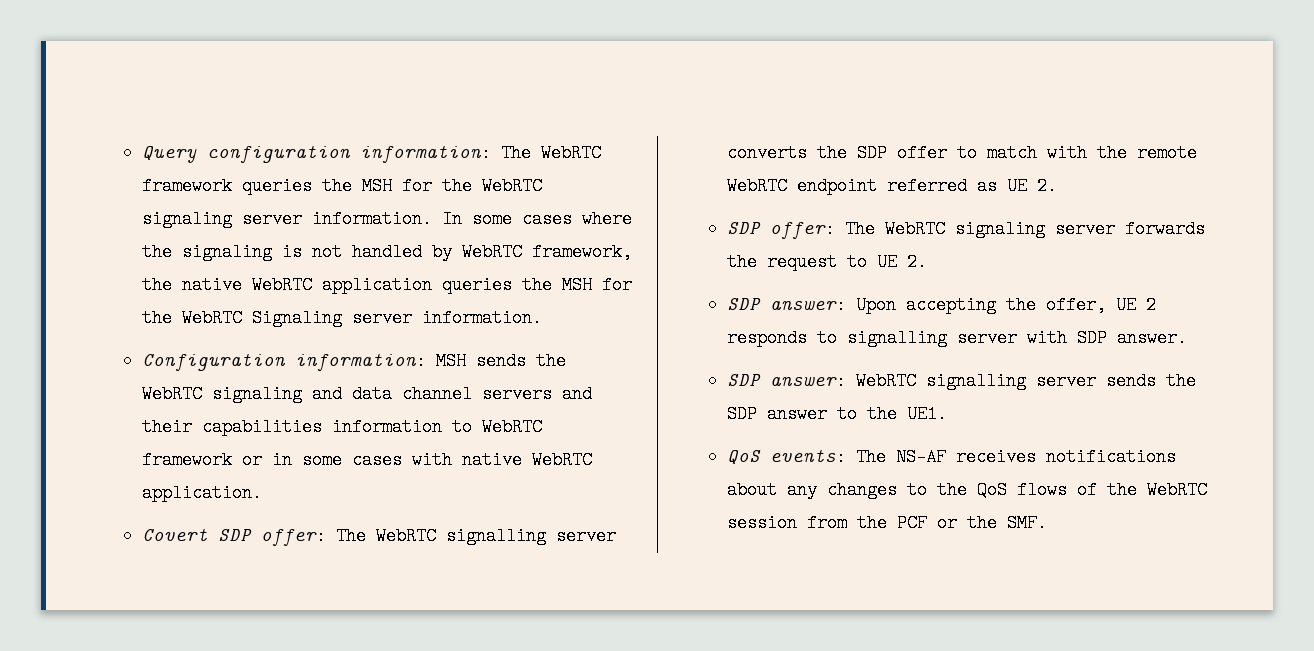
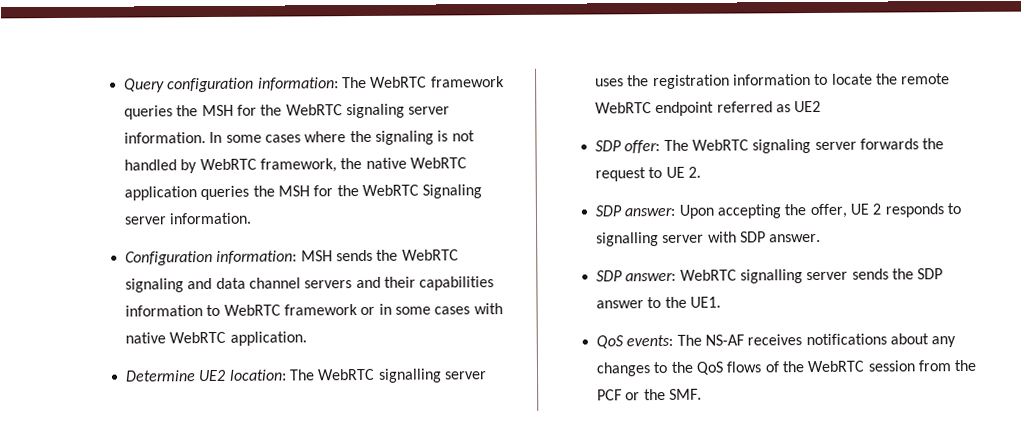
- Covert SDP offer: The WebRTC signalling server converts the SDP offer to match with the remote WebRTC endpoint referred as UE 2.
+ Determine UE2 location: The WebRTC signalling server uses the registration information to locate the remote WebRTC endpoint referred as UE2

